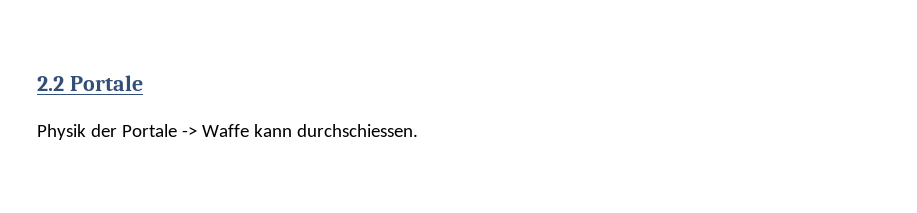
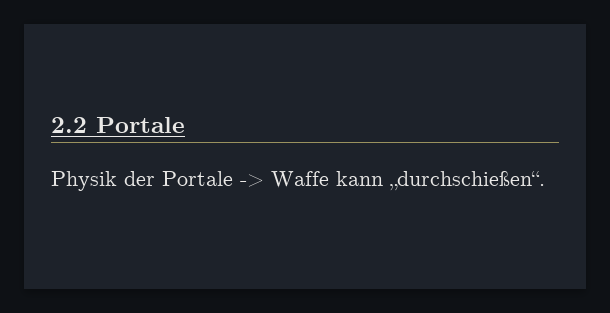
- Physik der Portale -> Waffe kann durchschiessen.
+ Physik der Portale -> Waffe kann „durchschießen“.

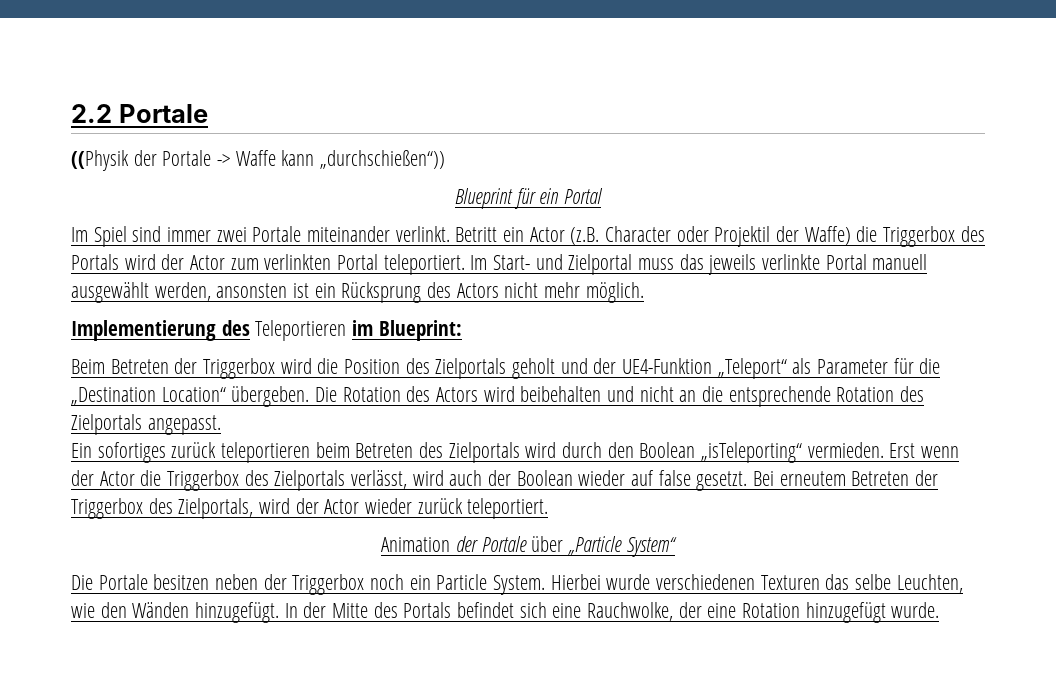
- Physik der Portale -> Waffe kann „durchschießen“.
+ ((Physik der Portale -> Waffe kann „durchschießen“))
+ Blueprint für ein Portal
+ Im Spiel sind immer zwei Portale miteinander verlinkt. Betritt ein Actor (z.B. Character oder Projektil der Waffe) die Triggerbox des Portals wird der Actor zum verlinkten Portal teleportiert. Im Start- und Zielportal muss das jeweils verlinkte Portal manuell ausgewählt werden, ansonsten ist ein Rücksprung des Actors nicht mehr möglich.
+ Implementierung des Teleportieren im Blueprint:
+ Beim Betreten der Triggerbox wird die Position des Zielportals geholt und der UE4-Funktion „Teleport“ als Parameter für die „Destination Location“ übergeben. Die Rotation des Actors wird beibehalten und nicht an die entsprechende Rotation des Zielportals angepasst.
+ Ein sofortiges zurück teleportieren beim Betreten des Zielportals wird durch den Boolean „isTeleporting“ vermieden. Erst wenn der Actor die Triggerbox des Zielportals verlässt, wird auch der Boolean wieder auf false gesetzt. Bei erneutem Betreten der Triggerbox des Zielportals, wird der Actor wieder zurück teleportiert.
+ Animation der Portale über „Particle System“
+ Die Portale besitzen neben der Triggerbox noch ein Particle System. Hierbei wurde verschiedenen Texturen das selbe Leuchten, wie den Wänden hinzugefügt. In der Mitte des Portals befindet sich eine Rauchwolke, der eine Rotation hinzugefügt wurde.

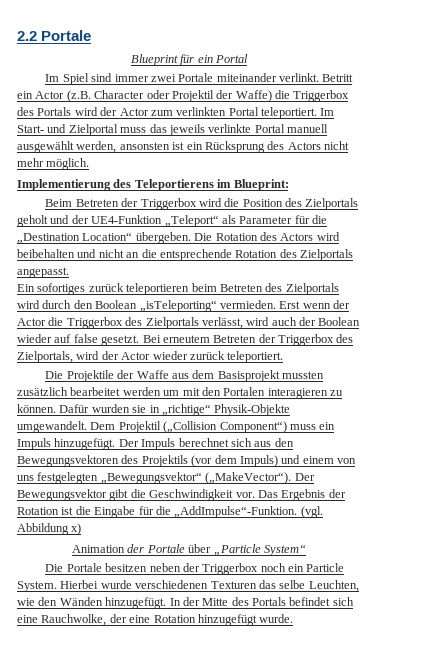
- ((Physik der Portale -> Waffe kann „durchschießen“))
- Implementierung des Teleportieren im Blueprint:
+ Implementierung des Teleportierens im Blueprint:
+ Die Projektile der Waffe aus dem Basisprojekt mussten zusätzlich bearbeitet werden um mit den Portalen interagieren zu können. Dafür wurden sie in „richtige“ Physik-Objekte umgewandelt. Dem Projektil („Collision Component“) muss ein Impuls hinzugefügt. Der Impuls berechnet sich aus den Bewegungsvektoren des Projektils (vor dem Impuls) und einem von uns festgelegten „Bewegungsvektor“ („MakeVector“). Der Bewegungsvektor gibt die Geschwindigkeit vor. Das Ergebnis der Rotation ist die Eingabe für die „AddImpulse“-Funktion. (vgl. Abbildung x)

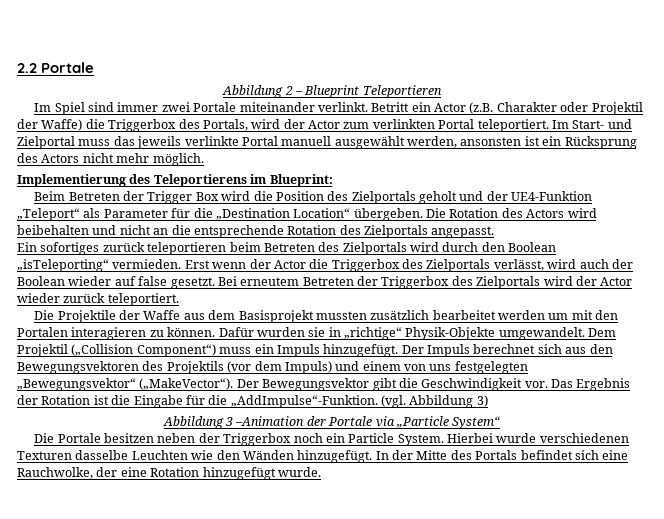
- Blueprint für ein Portal
+ Abbildung 2 – Blueprint Teleportieren
- Betritt ein Actor (z.B. Character oder Projektil der Waffe) die Triggerbox des Portals wird der Actor zum verlinkten Portal teleportiert.
+ Betritt ein Actor (z.B. Charakter oder Projektil der Waffe) die Triggerbox des Portals, wird der Actor zum verlinkten Portal teleportiert.
- Beim Betreten der Triggerbox wird die Position des Zielportals geholt und der UE4-Funktion „Teleport“ als Parameter für die „Destination Location“ übergeben.
+ Beim Betreten der Trigger Box wird die Position des Zielportals geholt und der UE4-Funktion „Teleport“ als Parameter für die „Destination Location“ übergeben.
- Bei erneutem Betreten der Triggerbox des Zielportals, wird der Actor wieder zurück teleportiert.
+ Bei erneutem Betreten der Triggerbox des Zielportals wird der Actor wieder zurück teleportiert.
- (vgl. Abbildung x)
- Animation der Portale über „Particle System“
+ (vgl. Abbildung 3)
+ Abbildung 3 –Animation der Portale via „Particle System“
- Hierbei wurde verschiedenen Texturen das selbe Leuchten, wie den Wänden hinzugefügt.
+ Hierbei wurde verschiedenen Texturen dasselbe Leuchten wie den Wänden hinzugefügt.

